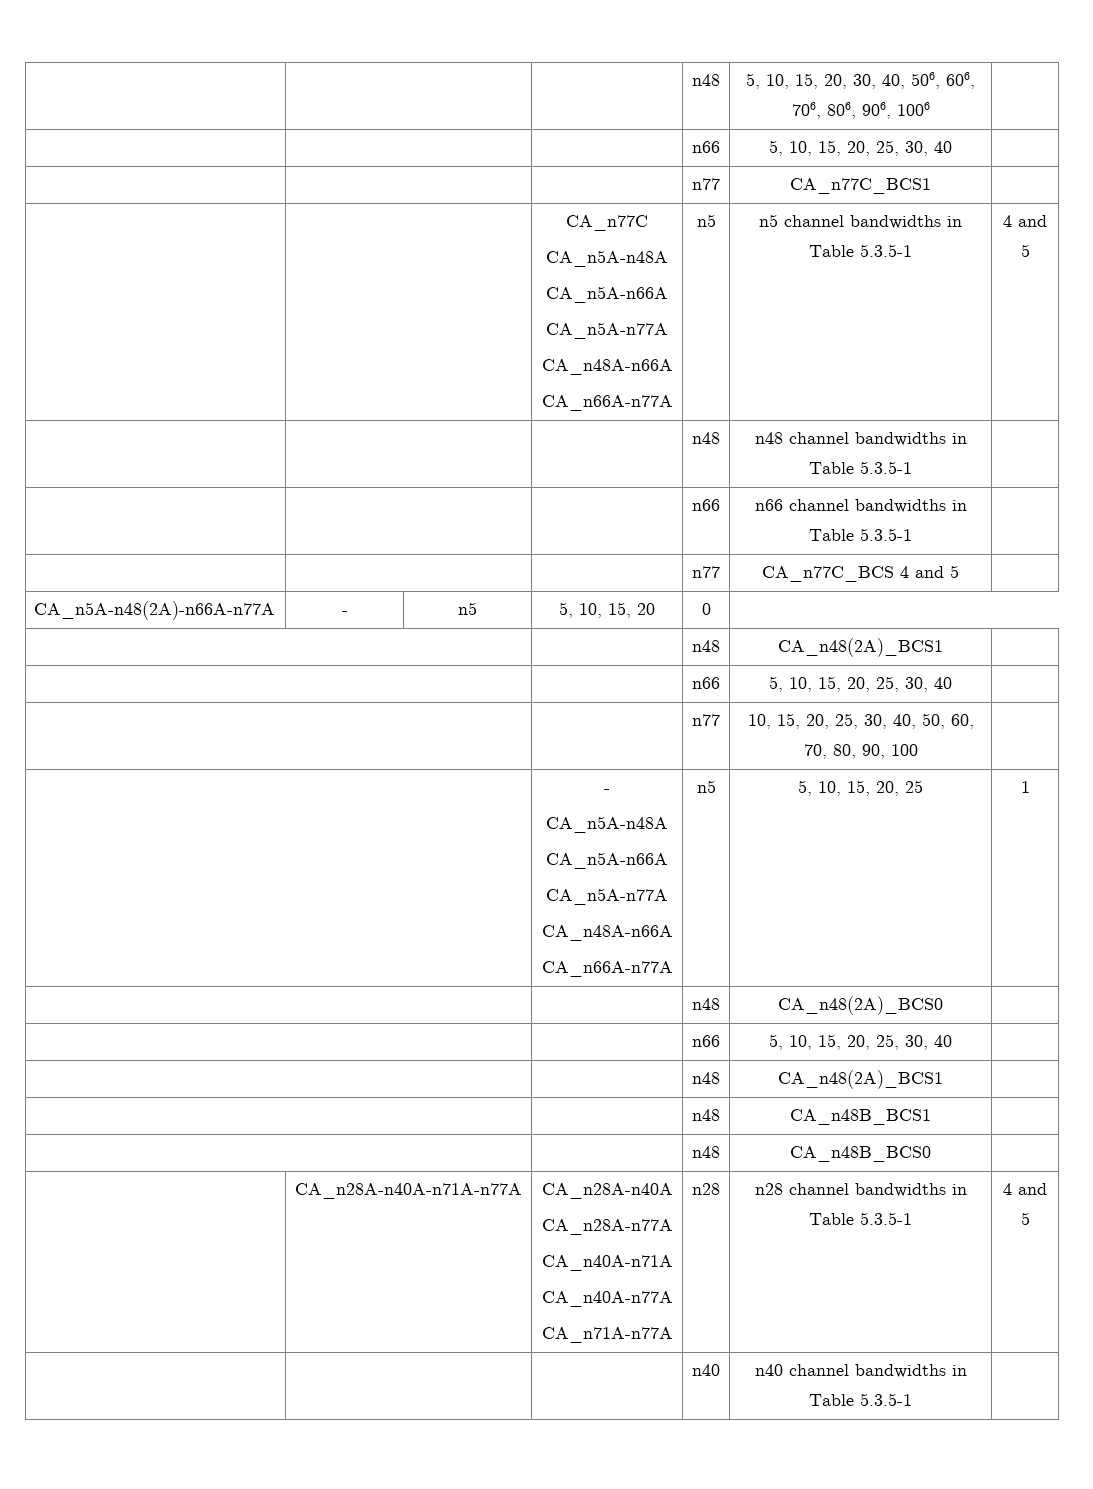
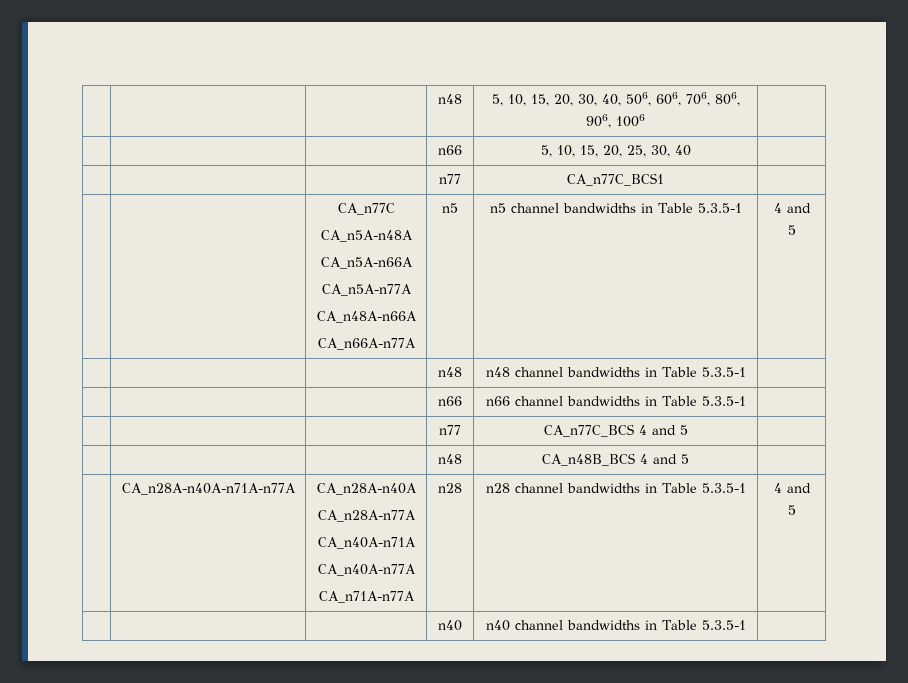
- CA_n5A-n48(2A)-n66A-n77A | - | n5 | 5, 10, 15, 20 | 0
- | | n48 | CA_n48(2A)_BCS1 |
- | | n66 | 5, 10, 15, 20, 25, 30, 40 |
- | | n77 | 10, 15, 20, 25, 30, 40, 50, 60, 70, 80, 90, 100 |
- | -
- CA_n5A-n48A
- CA_n5A-n66A
- CA_n5A-n77A
- CA_n48A-n66A
- CA_n66A-n77A | n5 | 5, 10, 15, 20, 25 | 1
- | | n48 | CA_n48(2A)_BCS0 |
- | | n66 | 5, 10, 15, 20, 25, 30, 40 |
- | | n48 | CA_n48(2A)_BCS1 |
- | | n48 | CA_n48B_BCS1 |
- | | n48 | CA_n48B_BCS0 |
+ | | | n48 | CA_n48B_BCS 4 and 5 |

